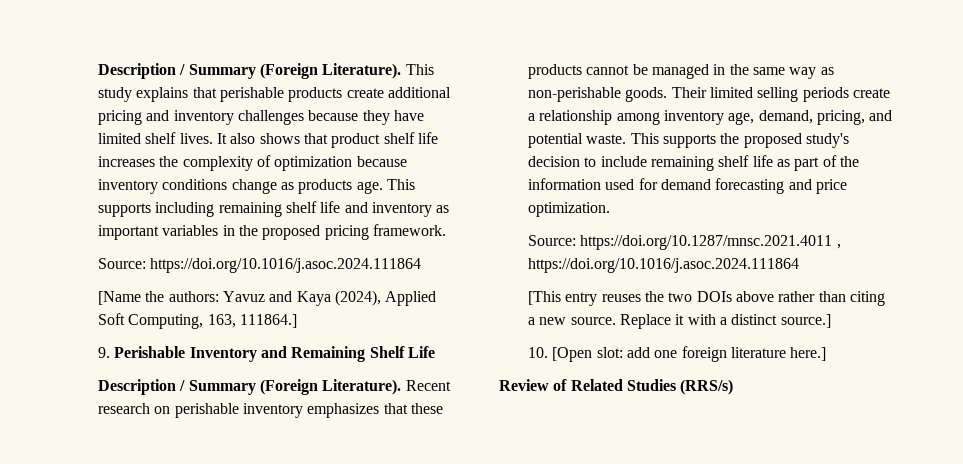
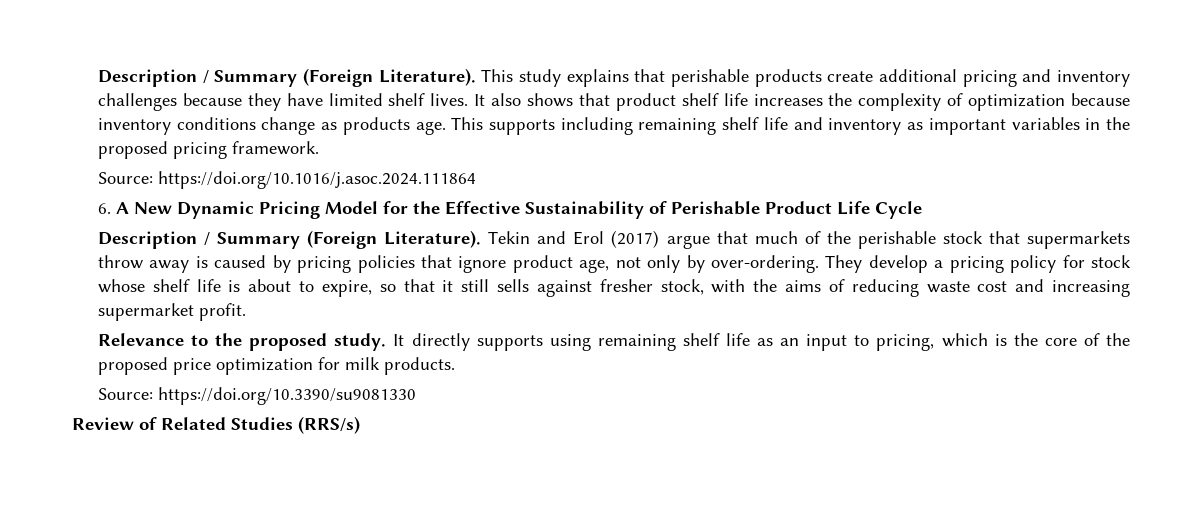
- [Name the authors: Yavuz and Kaya (2024), Applied Soft Computing, 163, 111864.]
- 9. Perishable Inventory and Remaining Shelf Life
- Description / Summary (Foreign Literature). Recent research on perishable inventory emphasizes that these products cannot be managed in the same way as non-perishable goods. Their limited selling periods create a relationship among inventory age, demand, pricing, and potential waste. This supports the proposed study's decision to include remaining shelf life as part of the information used for demand forecasting and price optimization.
- Source: https://doi.org/10.1287/mnsc.2021.4011 , https://doi.org/10.1016/j.asoc.2024.111864
- [This entry reuses the two DOIs above rather than citing a new source. Replace it with a distinct source.]
- 10. [Open slot: add one foreign literature here.]
+ 6. A New Dynamic Pricing Model for the Effective Sustainability of Perishable Product Life Cycle
+ Description / Summary (Foreign Literature). Tekin and Erol (2017) argue that much of the perishable stock that supermarkets throw away is caused by pricing policies that ignore product age, not only by over-ordering. They develop a pricing policy for stock whose shelf life is about to expire, so that it still sells against fresher stock, with the aims of reducing waste cost and increasing supermarket profit.
+ Relevance to the proposed study. It directly supports using remaining shelf life as an input to pricing, which is the core of the proposed price optimization for milk products.
+ Source: https://doi.org/10.3390/su9081330

